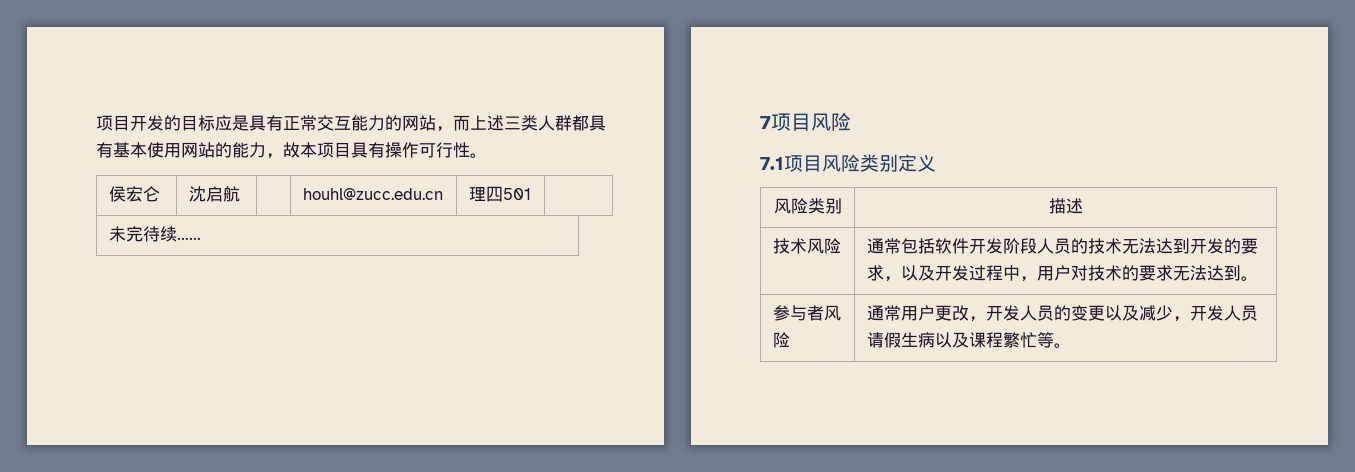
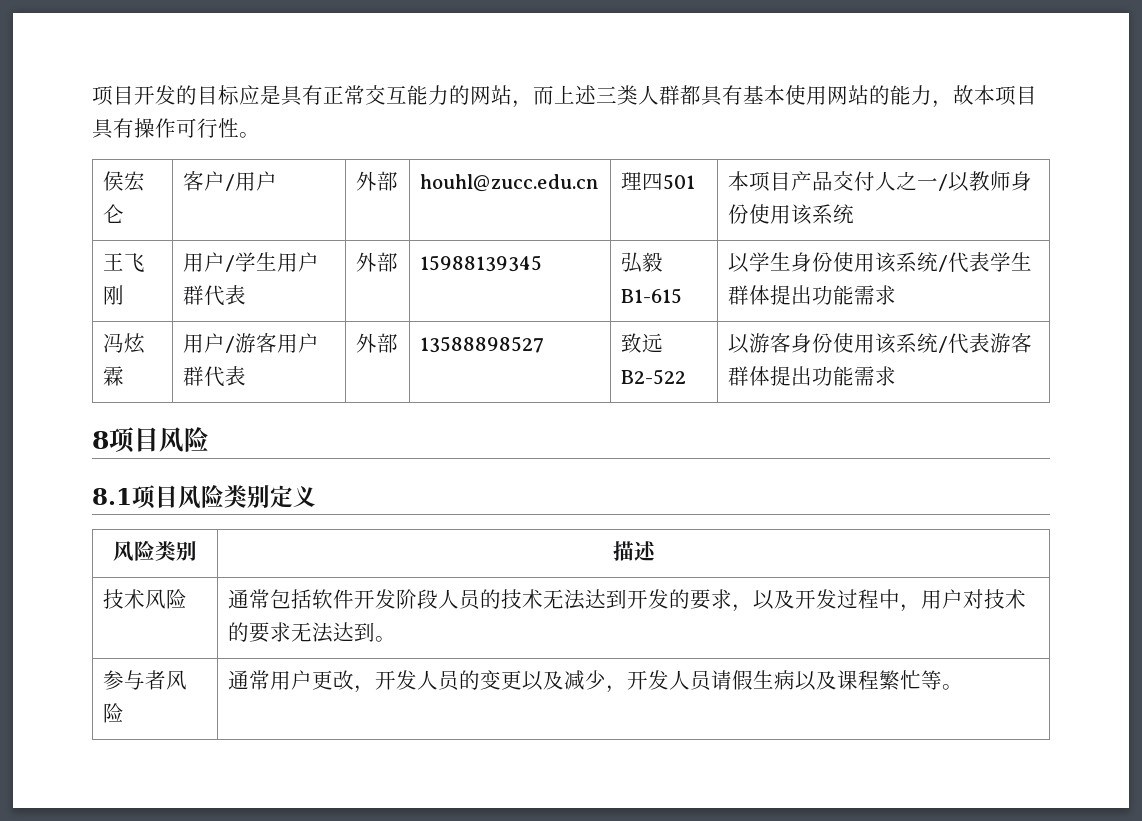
- 侯宏仑 | 沈启航 | | houhl@zucc.edu.cn | 理四501 |
- 未完待续……
- 7项目风险
+ 侯宏仑 | 客户/用户 | 外部 | houhl@zucc.edu.cn | 理四501 | 本项目产品交付人之一/以教师身份使用该系统
+ 王飞刚 | 用户/学生用户群代表 | 外部 | 15988139345 | 弘毅B1-615 | 以学生身份使用该系统/代表学生群体提出功能需求
+ 冯炫霖 | 用户/游客用户群代表 | 外部 | 13588898527 | 致远B2-522 | 以游客身份使用该系统/代表游客群体提出功能需求
+ 8项目风险
- 7.1项目风险类别定义
+ 8.1项目风险类别定义

